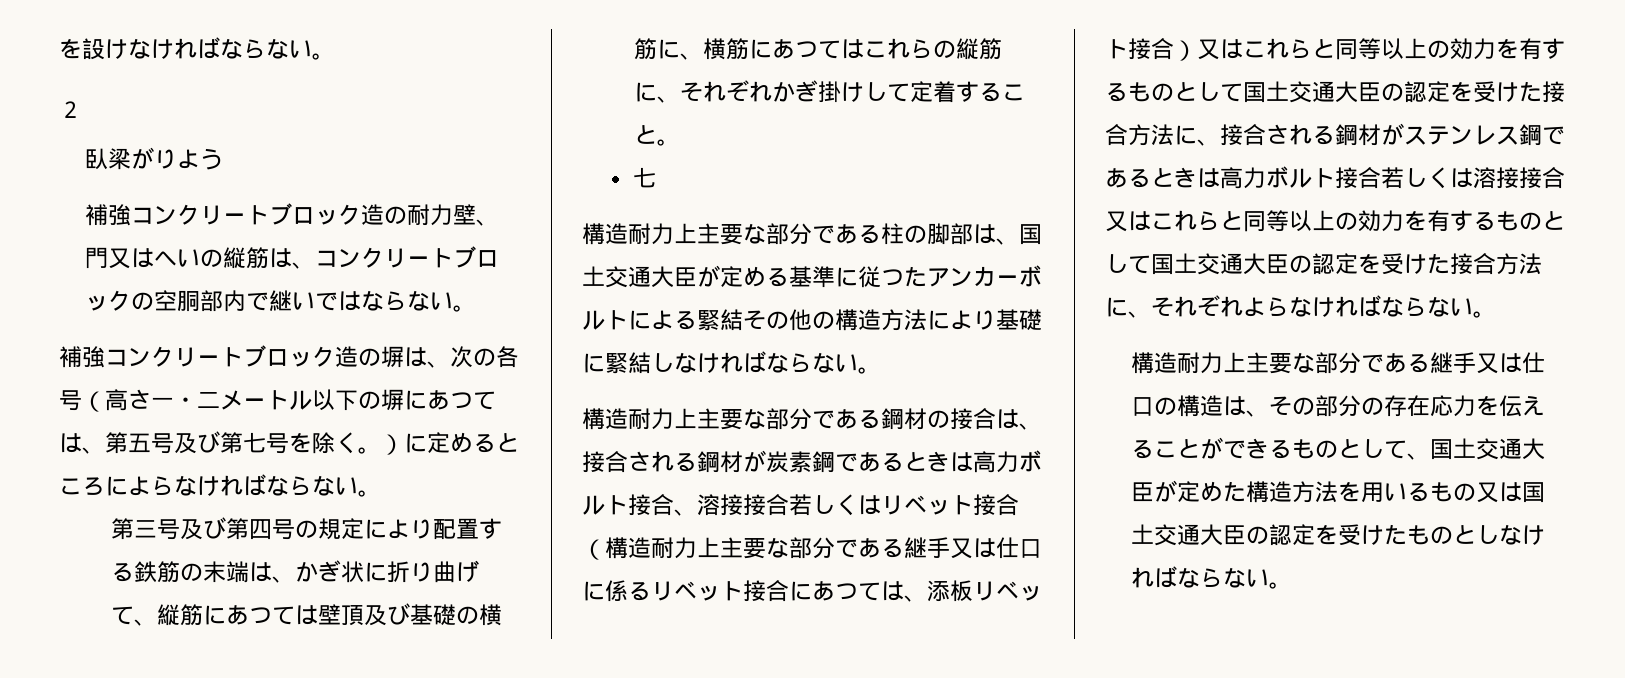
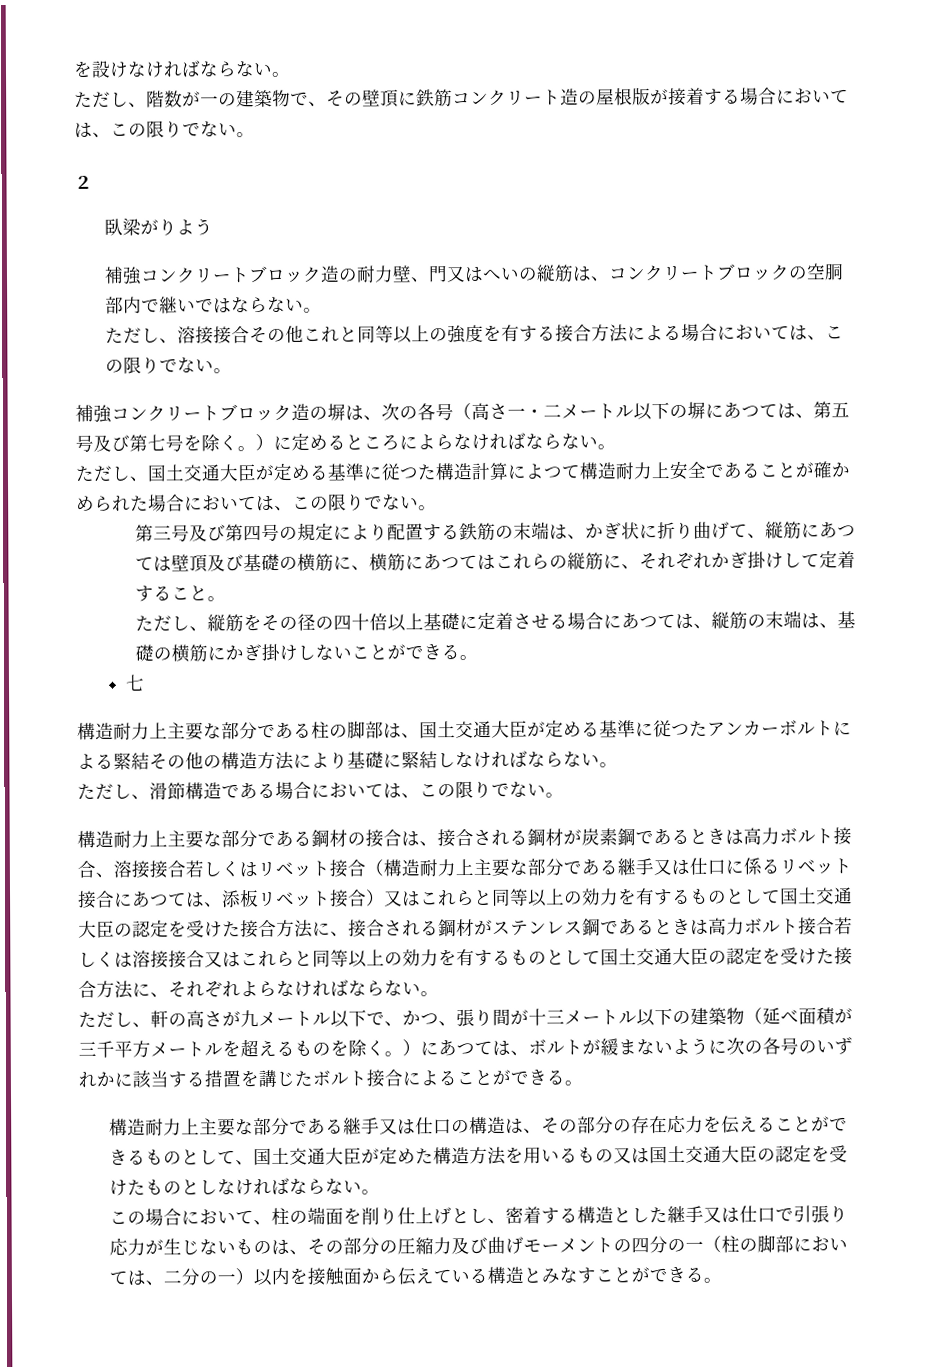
+ ただし、階数が一の建築物で、その壁頂に鉄筋コンクリート造の屋根版が接着する場合においては、この限りでない。
+ ただし、溶接接合その他これと同等以上の強度を有する接合方法による場合においては、この限りでない。
+ ただし、国土交通大臣が定める基準に従つた構造計算によつて構造耐力上安全であることが確かめられた場合においては、この限りでない。
+ ただし、縦筋をその径の四十倍以上基礎に定着させる場合にあつては、縦筋の末端は、基礎の横筋にかぎ掛けしないことができる。
+ ただし、滑節構造である場合においては、この限りでない。
+ ただし、軒の高さが九メートル以下で、かつ、張り間が十三メートル以下の建築物（延べ面積が三千平方メートルを超えるものを除く。）にあつては、ボルトが緩まないように次の各号のいずれかに該当する措置を講じたボルト接合によることができる。
+ この場合において、柱の端面を削り仕上げとし、密着する構造とした継手又は仕口で引張り応力が生じないものは、その部分の圧縮力及び曲げモーメントの四分の一（柱の脚部においては、二分の一）以内を接触面から伝えている構造とみなすことができる。

